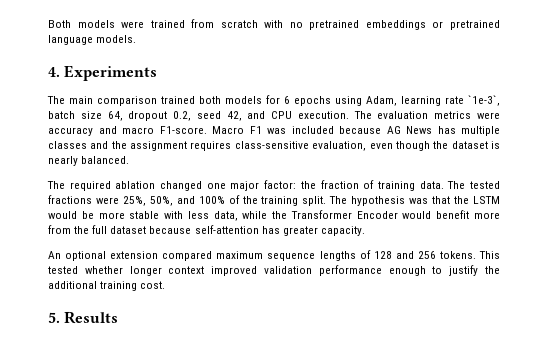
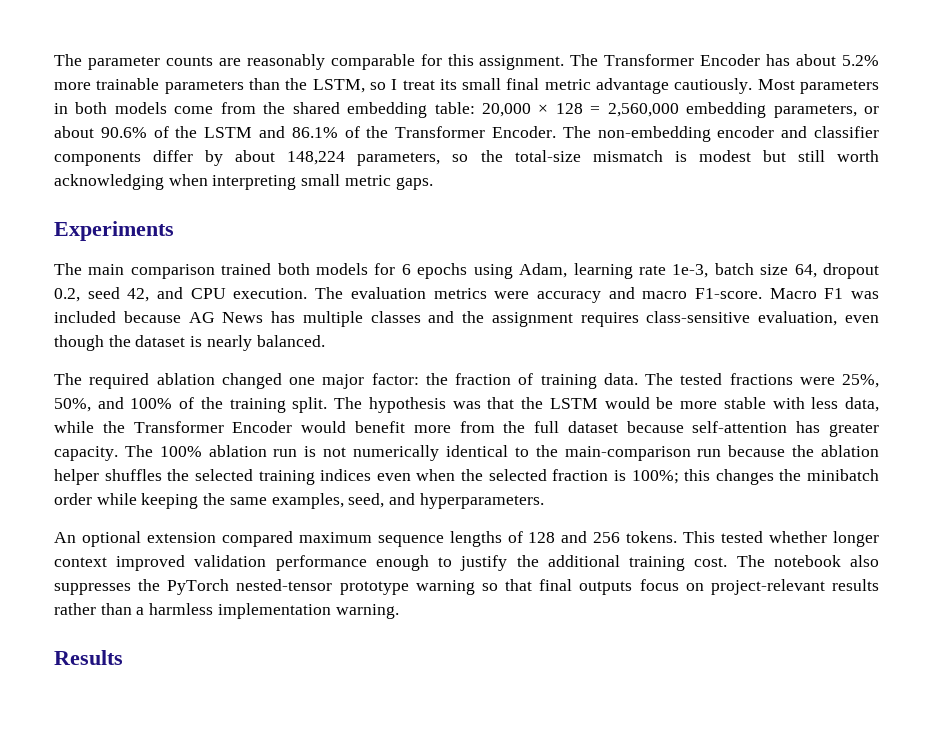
- Both models were trained from scratch with no pretrained embeddings or pretrained language models.
- 4. Experiments
+ The parameter counts are reasonably comparable for this assignment. The Transformer Encoder has about 5.2% more trainable parameters than the LSTM, so I treat its small final metric advantage cautiously. Most parameters in both models come from the shared embedding table: 20,000 × 128 = 2,560,000 embedding parameters, or about 90.6% of the LSTM and 86.1% of the Transformer Encoder. The non-embedding encoder and classifier components differ by about 148,224 parameters, so the total-size mismatch is modest but still worth acknowledging when interpreting small metric gaps.
+ Experiments
- The main comparison trained both models for 6 epochs using Adam, learning rate `1e-3`, batch size 64, dropout 0.2, seed 42, and CPU execution.
+ The main comparison trained both models for 6 epochs using Adam, learning rate 1e-3, batch size 64, dropout 0.2, seed 42, and CPU execution.
+ The 100% ablation run is not numerically identical to the main-comparison run because the ablation helper shuffles the selected training indices even when the selected fraction is 100%; this changes the minibatch order while keeping the same examples, seed, and hyperparameters.
- This tested whether longer context improved validation performance enough to justify the additional training cost.
- 5. Results
+ This tested whether longer context improved validation performance enough to justify the additional training cost. The notebook also suppresses the PyTorch nested-tensor prototype warning so that final outputs focus on project-relevant results rather than a harmless implementation warning.
+ Results

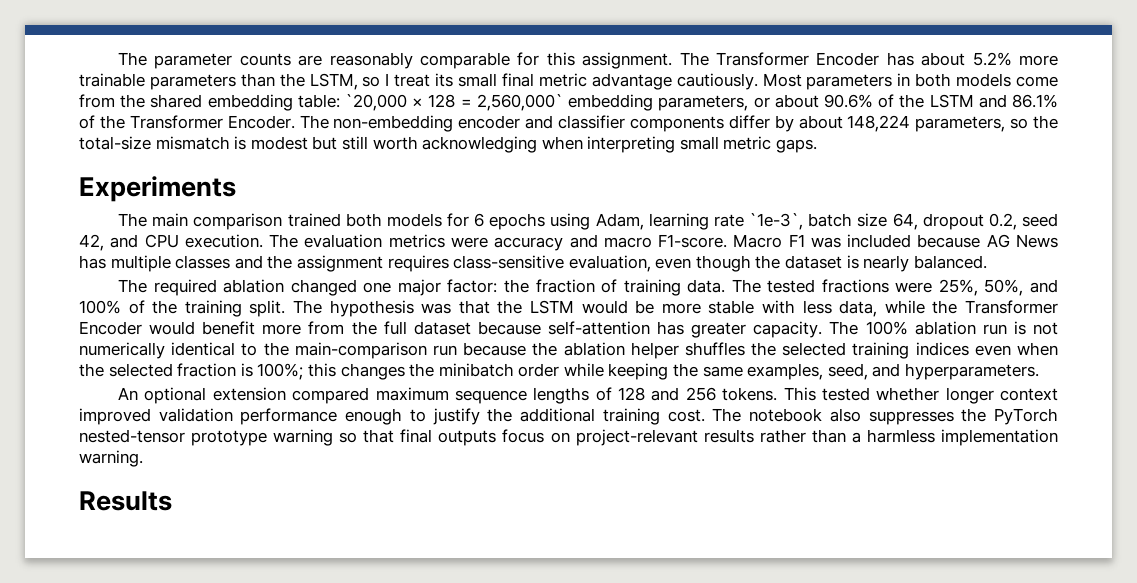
- Most parameters in both models come from the shared embedding table: 20,000 × 128 = 2,560,000 embedding parameters, or about 90.6% of the LSTM and 86.1% of the Transformer Encoder.
+ Most parameters in both models come from the shared embedding table: `20,000 × 128 = 2,560,000` embedding parameters, or about 90.6% of the LSTM and 86.1% of the Transformer Encoder.
- The main comparison trained both models for 6 epochs using Adam, learning rate 1e-3, batch size 64, dropout 0.2, seed 42, and CPU execution.
+ The main comparison trained both models for 6 epochs using Adam, learning rate `1e-3`, batch size 64, dropout 0.2, seed 42, and CPU execution.

